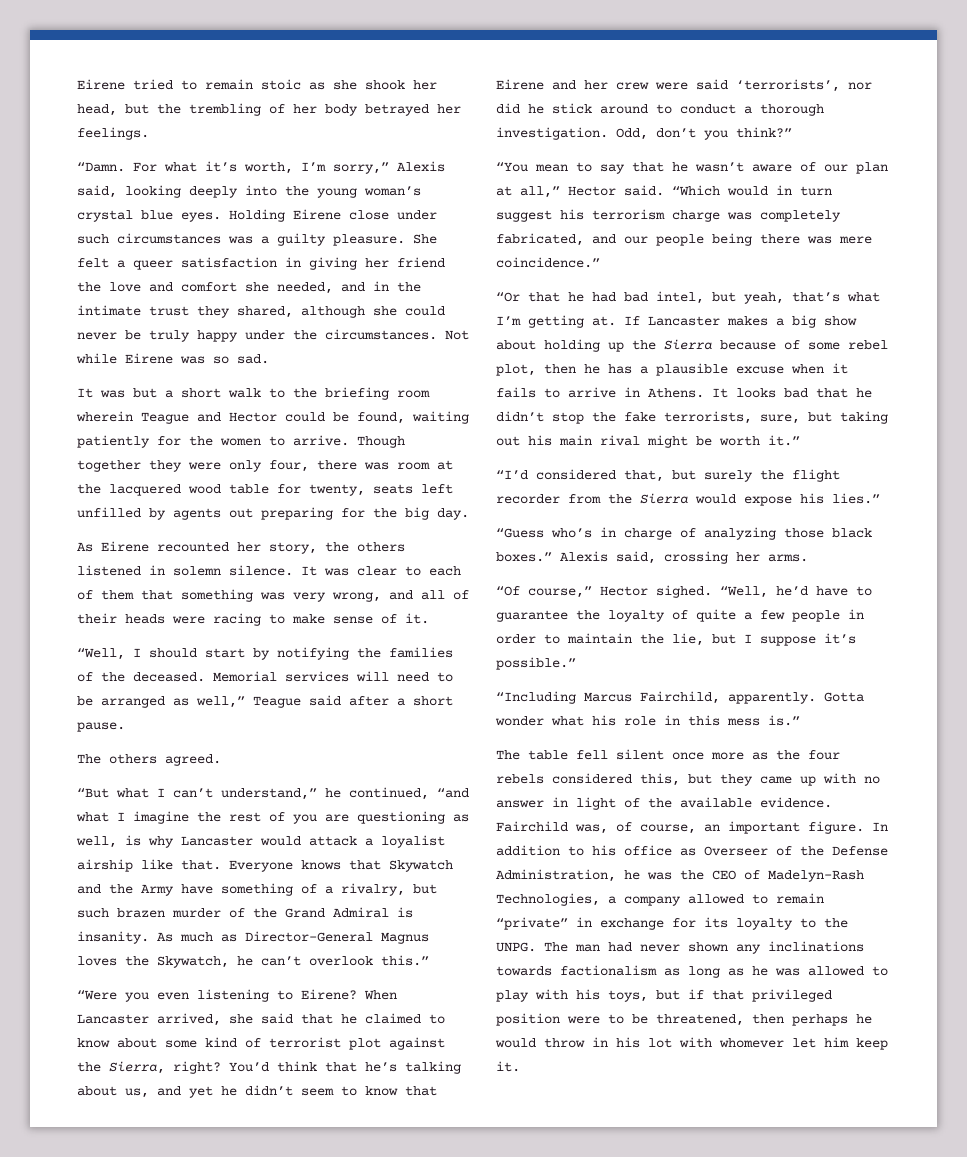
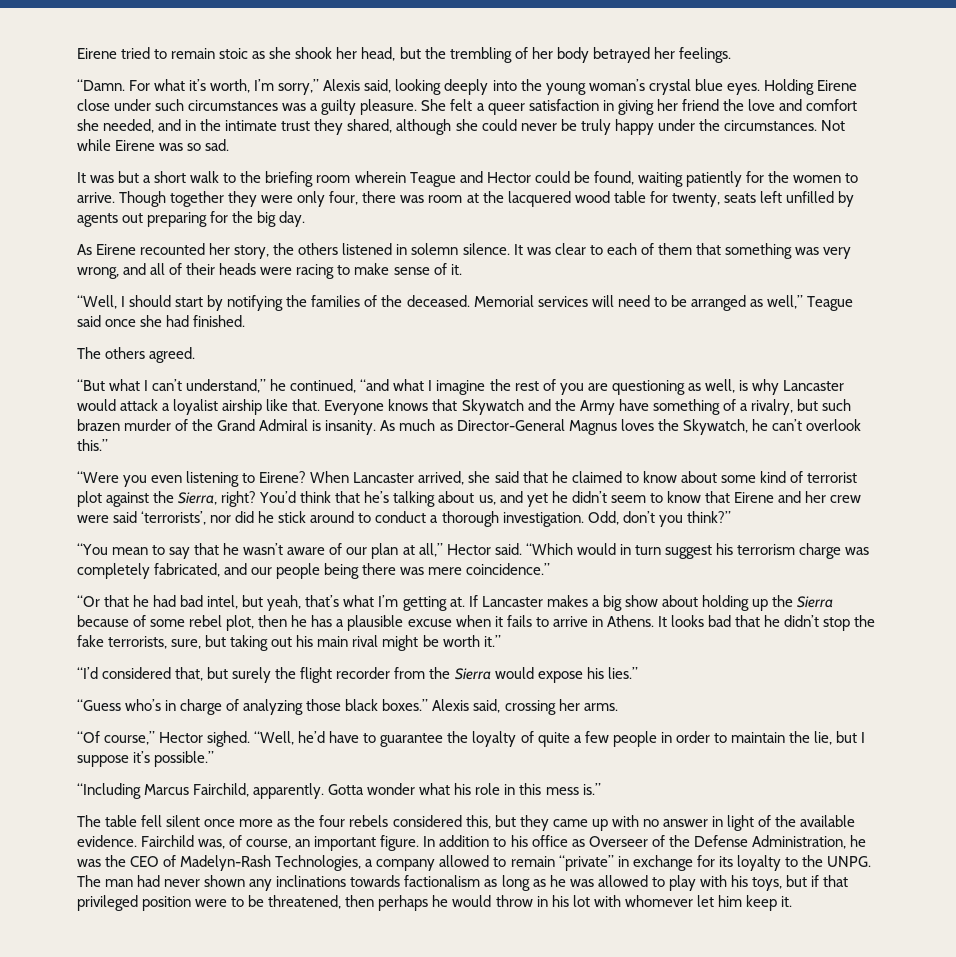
- Memorial services will need to be arranged as well,” Teague said after a short pause.
+ Memorial services will need to be arranged as well,” Teague said once she had finished.

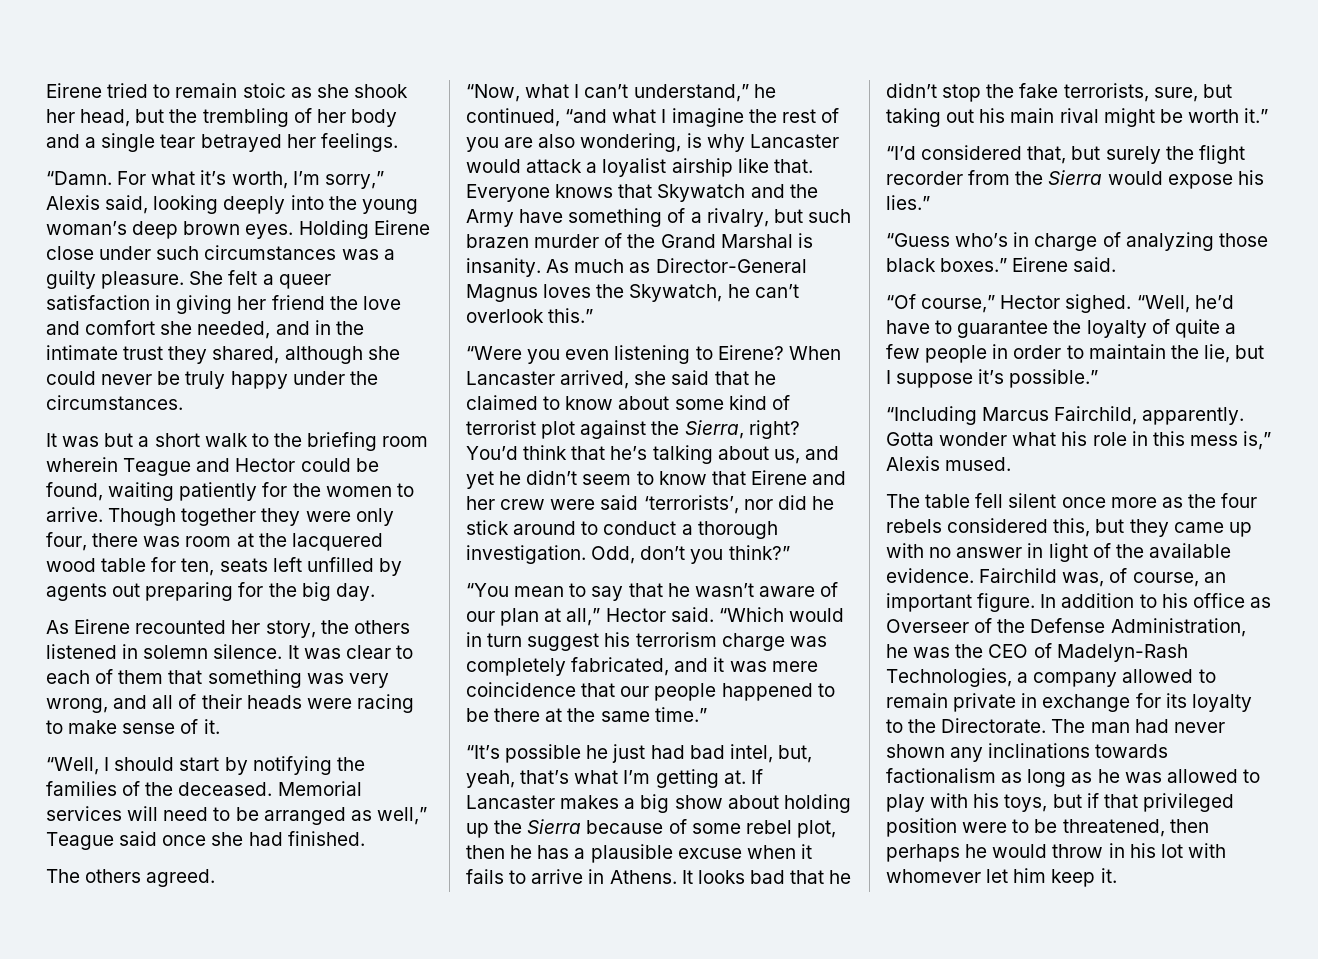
- Eirene tried to remain stoic as she shook her head, but the trembling of her body betrayed her feelings.
+ Eirene tried to remain stoic as she shook her head, but the trembling of her body and a single tear betrayed her feelings.
- For what it’s worth, I’m sorry,” Alexis said, looking deeply into the young woman’s crystal blue eyes.
+ For what it’s worth, I’m sorry,” Alexis said, looking deeply into the young woman’s deep brown eyes.
- Not while Eirene was so sad.
- Though together they were only four, there was room at the lacquered wood table for twenty, seats left unfilled by agents out preparing for the big day.
+ Though together they were only four, there was room at the lacquered wood table for ten, seats left unfilled by agents out preparing for the big day.
- “But what I can’t understand,” he continued, “and what I imagine the rest of you are questioning as well, is why Lancaster would attack a loyalist airship like that.
+ “Now, what I can’t understand,” he continued, “and what I imagine the rest of you are also wondering, is why Lancaster would attack a loyalist airship like that.
- Everyone knows that Skywatch and the Army have something of a rivalry, but such brazen murder of the Grand Admiral is insanity.
+ Everyone knows that Skywatch and the Army have something of a rivalry, but such brazen murder of the Grand Marshal is insanity.
- “Which would in turn suggest his terrorism charge was completely fabricated, and our people being there was mere coincidence.”
- “Or that he had bad intel, but yeah, that’s what I’m getting at.
+ “Which would in turn suggest his terrorism charge was completely fabricated, and it was mere coincidence that our people happened to be there at the same time.”
+ “It’s possible he just had bad intel, but, yeah, that’s what I’m getting at.
- Alexis said, crossing her arms.
+ Eirene said.
- Gotta wonder what his role in this mess is.”
+ Gotta wonder what his role in this mess is,” Alexis mused.
- In addition to his office as Overseer of the Defense Administration, he was the CEO of Madelyn-Rash Technologies, a company allowed to remain “private” in exchange for its loyalty to the UNPG.
+ In addition to his office as Overseer of the Defense Administration, he was the CEO of Madelyn-Rash Technologies, a company allowed to remain private in exchange for its loyalty to the Directorate.

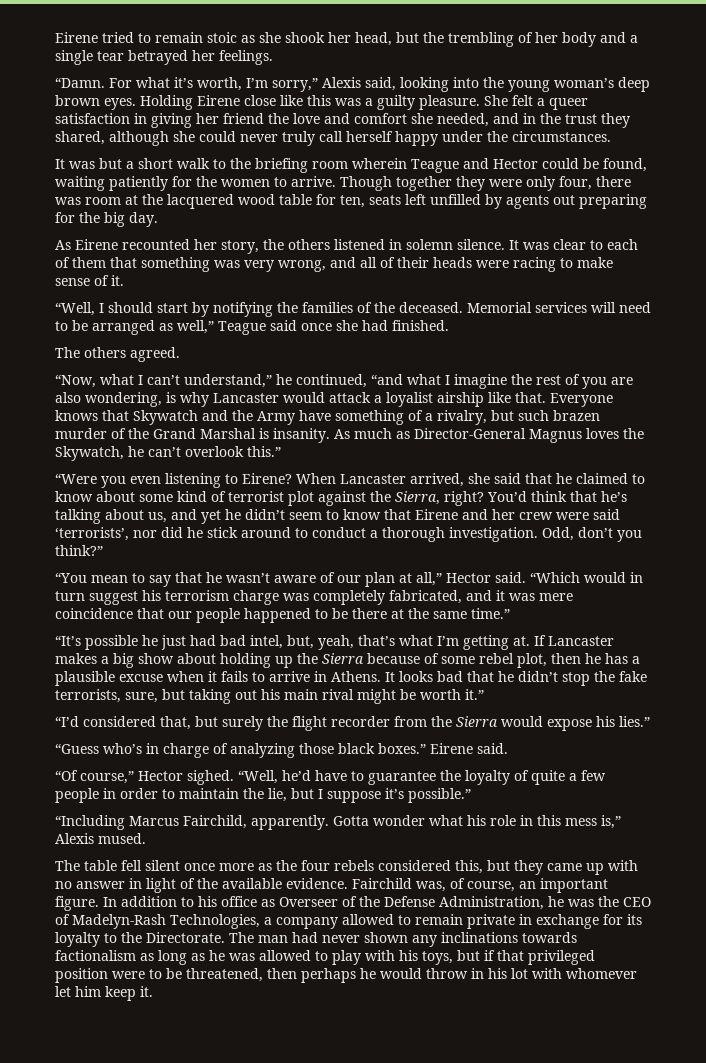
- For what it’s worth, I’m sorry,” Alexis said, looking deeply into the young woman’s deep brown eyes.
+ For what it’s worth, I’m sorry,” Alexis said, looking into the young woman’s deep brown eyes.
- Holding Eirene close under such circumstances was a guilty pleasure.
+ Holding Eirene close like this was a guilty pleasure.
- She felt a queer satisfaction in giving her friend the love and comfort she needed, and in the intimate trust they shared, although she could never be truly happy under the circumstances.
+ She felt a queer satisfaction in giving her friend the love and comfort she needed, and in the trust they shared, although she could never truly call herself happy under the circumstances.

